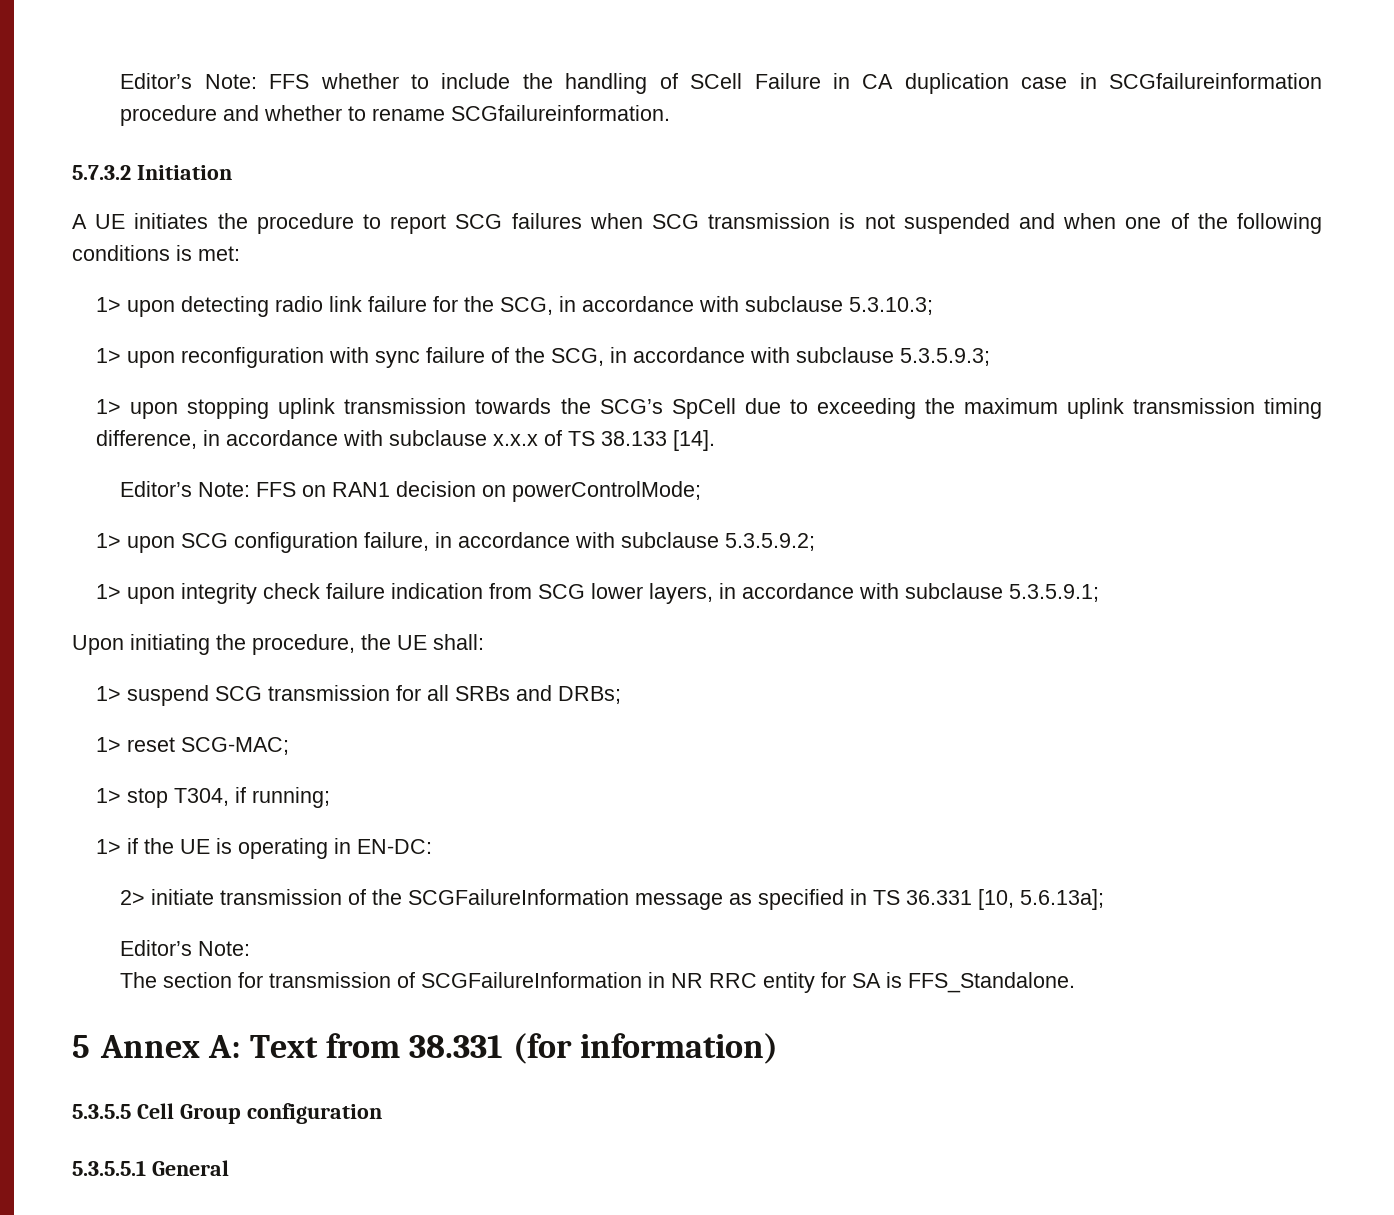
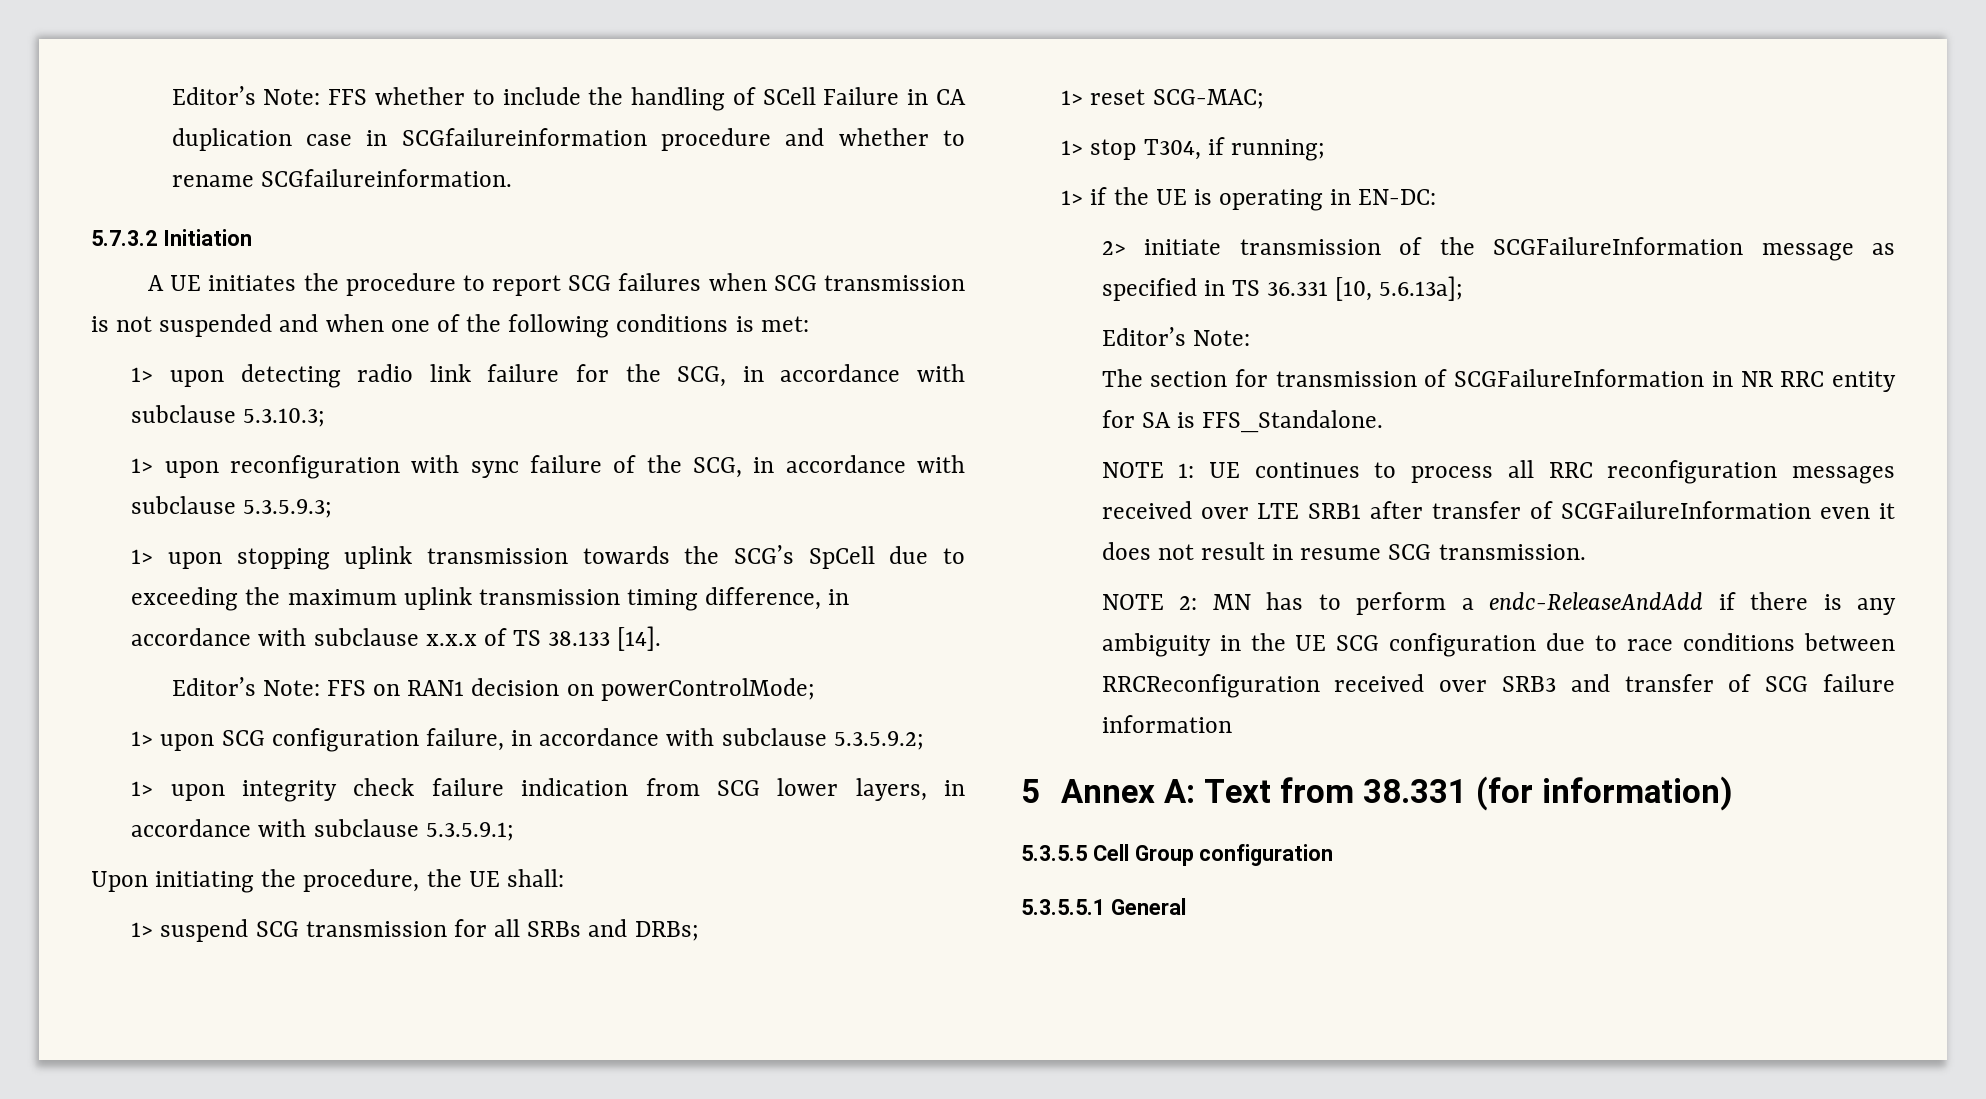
+ NOTE 1: UE continues to process all RRC reconfiguration messages received over LTE SRB1 after transfer of SCGFailureInformation even it does not result in resume SCG transmission.
+ NOTE 2: MN has to perform a endc-ReleaseAndAdd if there is any ambiguity in the UE SCG configuration due to race conditions between RRCReconfiguration received over SRB3 and transfer of SCG failure information

